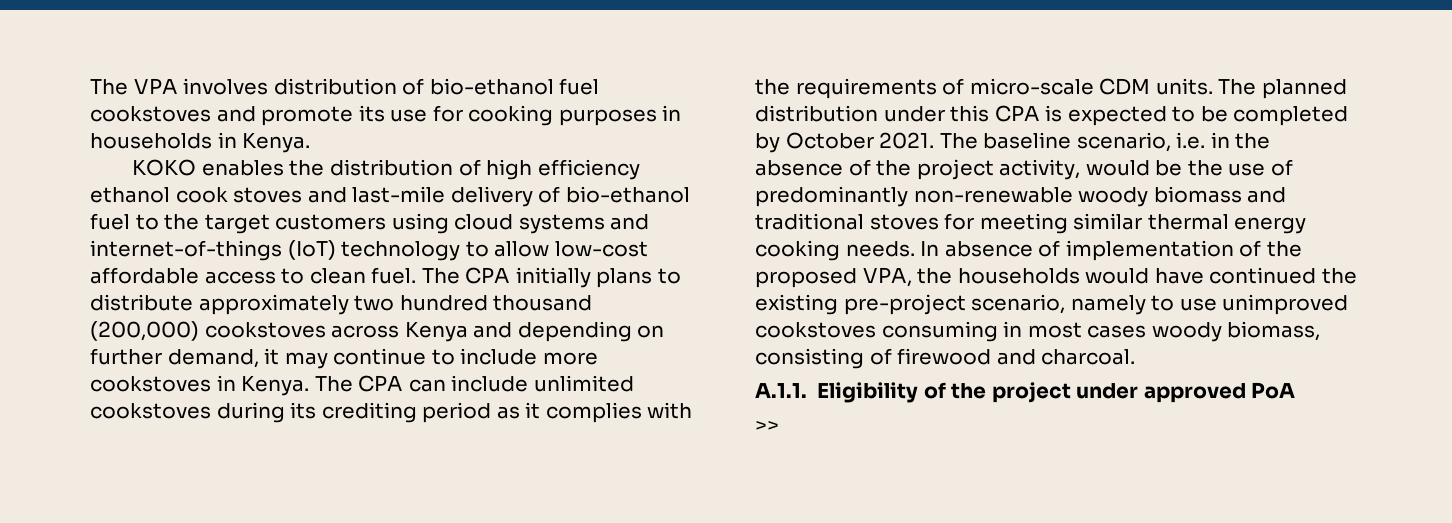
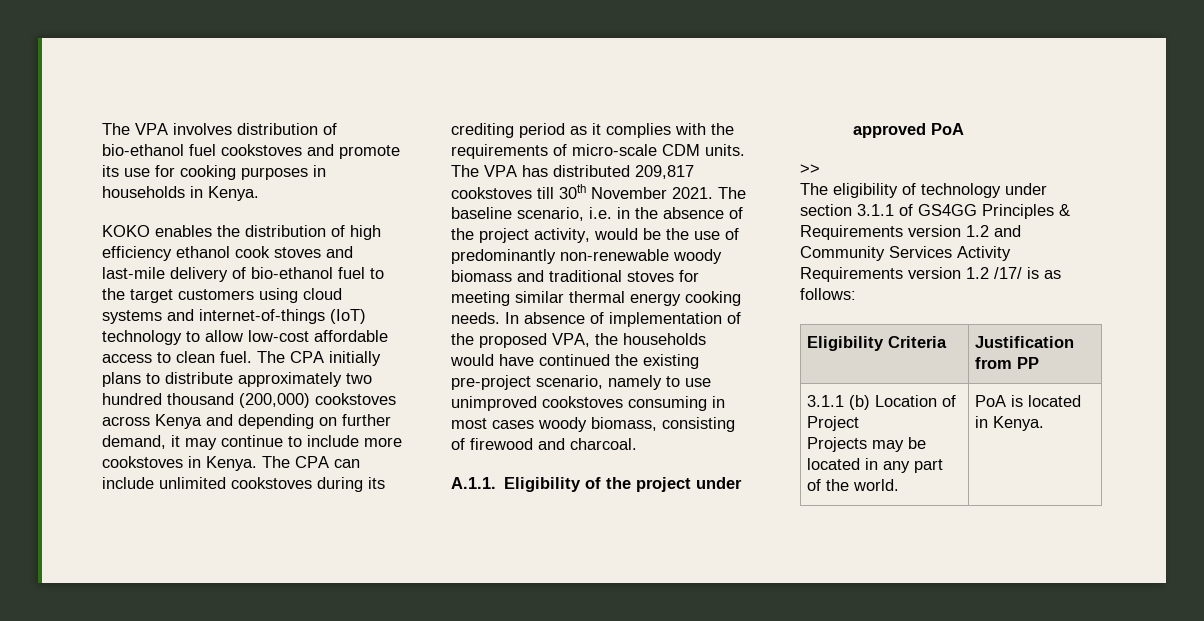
- The planned distribution under this CPA is expected to be completed by October 2021.
+ The VPA has distributed 209,817 cookstoves till 30th November 2021.
+ The eligibility of technology under section 3.1.1 of GS4GG Principles & Requirements version 1.2 and Community Services Activity Requirements version 1.2 /17/ is as follows:
+ Eligibility Criteria | Justification from PP
+ 3.1.1 (b) Location of Project
+ Projects may be located in any part of the world. | PoA is located in Kenya.

